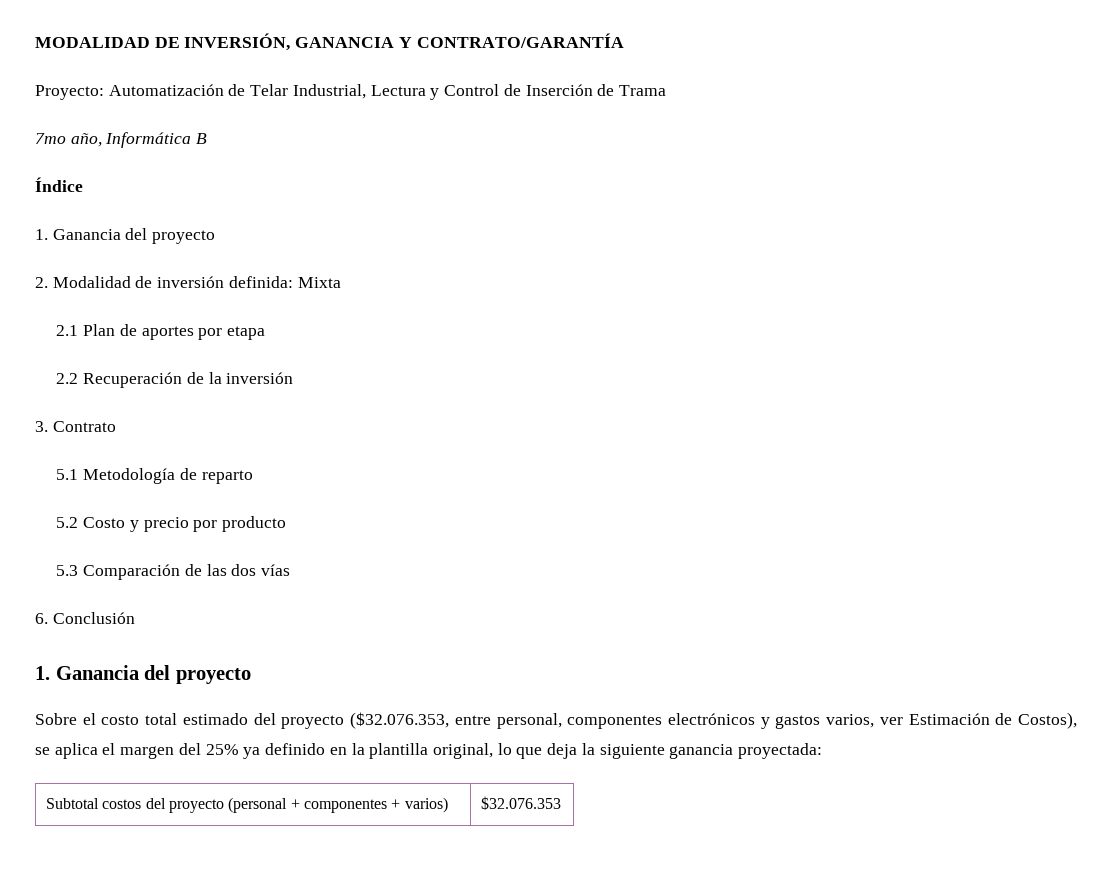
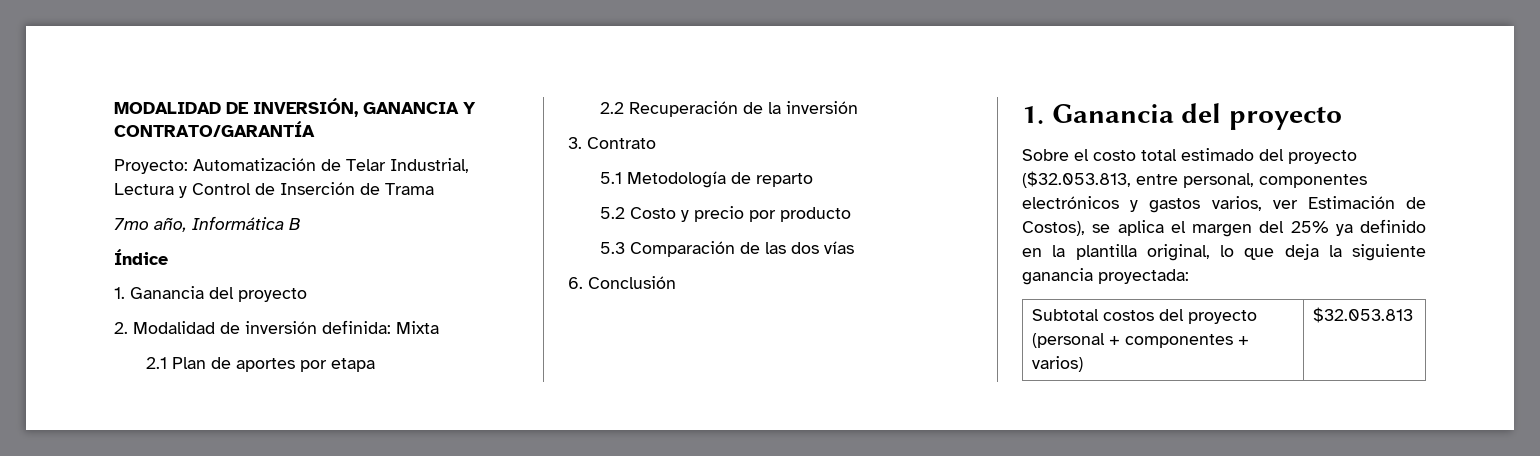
- Sobre el costo total estimado del proyecto ($32.076.353, entre personal, componentes electrónicos y gastos varios, ver Estimación de Costos), se aplica el margen del 25% ya definido en la plantilla original, lo que deja la siguiente ganancia proyectada:
+ Sobre el costo total estimado del proyecto ($32.053.813, entre personal, componentes electrónicos y gastos varios, ver Estimación de Costos), se aplica el margen del 25% ya definido en la plantilla original, lo que deja la siguiente ganancia proyectada:
- Subtotal costos del proyecto (personal + componentes + varios) | $32.076.353
+ Subtotal costos del proyecto (personal + componentes + varios) | $32.053.813

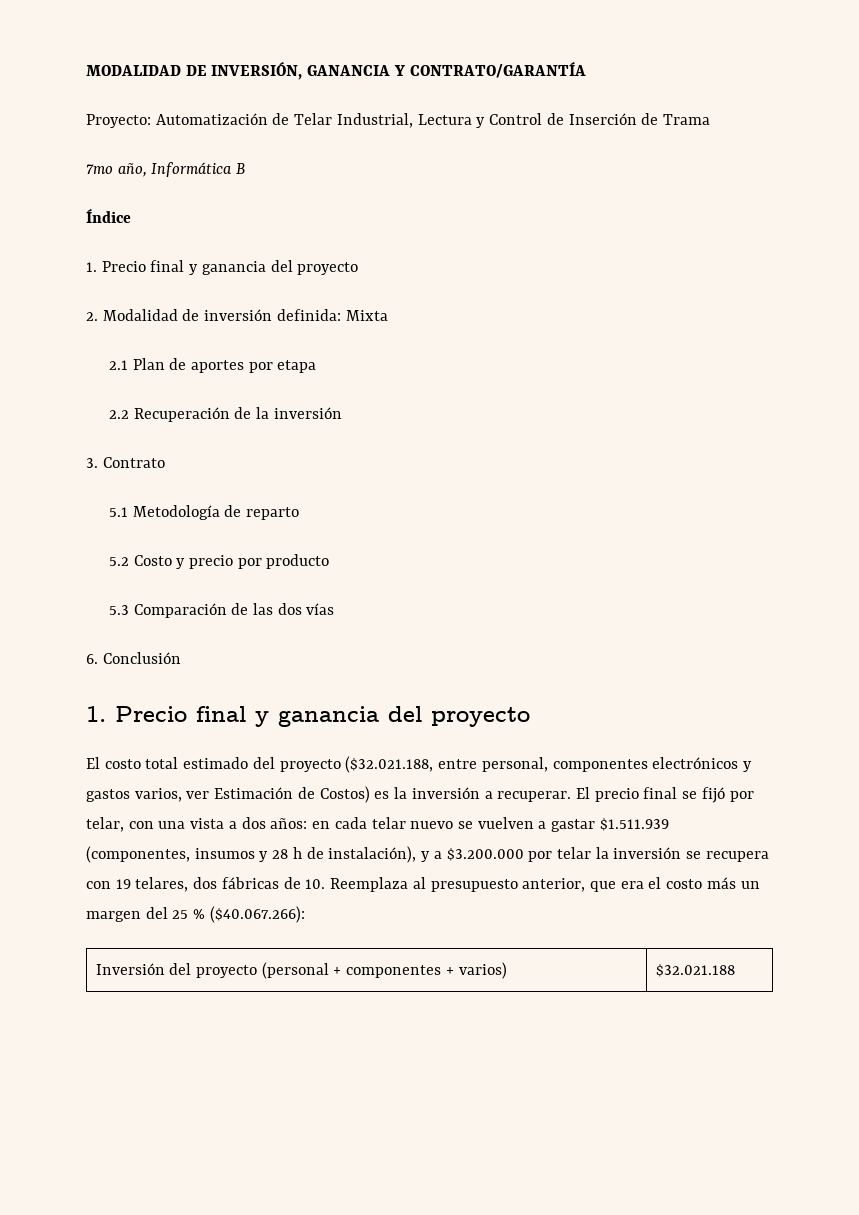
  Índice
- 1. Ganancia del proyecto
+ 1. Precio final y ganancia del proyecto
  6. Conclusión
- 1. Ganancia del proyecto
- Sobre el costo total estimado del proyecto ($32.053.813, entre personal, componentes electrónicos y gastos varios, ver Estimación de Costos), se aplica el margen del 25% ya definido en la plantilla original, lo que deja la siguiente ganancia proyectada:
- Subtotal costos del proyecto (personal + componentes + varios) | $32.053.813
+ 1. Precio final y ganancia del proyecto
+ El costo total estimado del proyecto ($32.021.188, entre personal, componentes electrónicos y gastos varios, ver Estimación de Costos) es la inversión a recuperar. El precio final se fijó por telar, con una vista a dos años: en cada telar nuevo se vuelven a gastar $1.511.939 (componentes, insumos y 28 h de instalación), y a $3.200.000 por telar la inversión se recupera con 19 telares, dos fábricas de 10. Reemplaza al presupuesto anterior, que era el costo más un margen del 25 % ($40.067.266):
+ Inversión del proyecto (personal + componentes + varios) | $32.021.188

